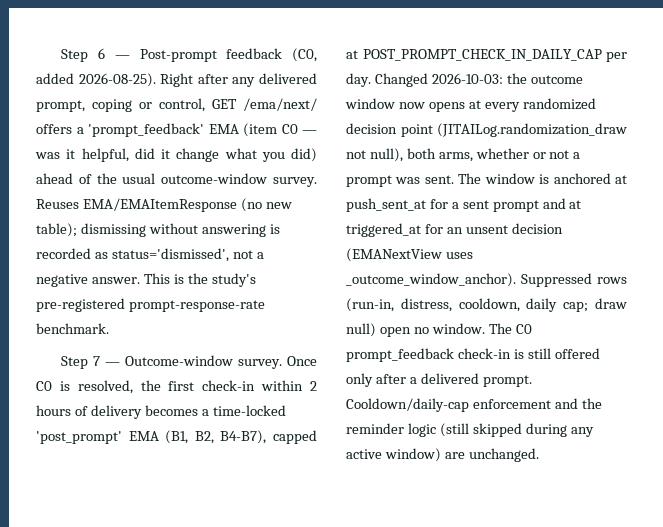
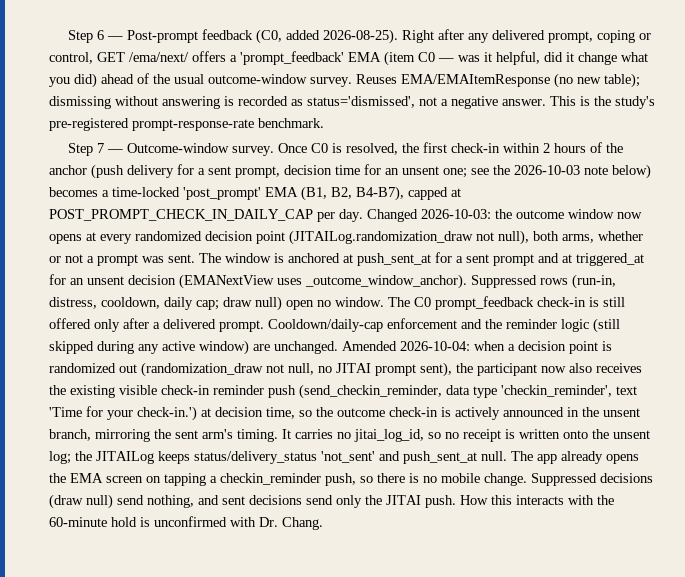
- Once C0 is resolved, the first check-in within 2 hours of delivery becomes a time-locked 'post_prompt' EMA (B1, B2, B4-B7), capped at POST_PROMPT_CHECK_IN_DAILY_CAP per day.
+ Once C0 is resolved, the first check-in within 2 hours of the anchor (push delivery for a sent prompt, decision time for an unsent one; see the 2026-10-03 note below) becomes a time-locked 'post_prompt' EMA (B1, B2, B4-B7), capped at POST_PROMPT_CHECK_IN_DAILY_CAP per day.
+ Amended 2026-10-04: when a decision point is randomized out (randomization_draw not null, no JITAI prompt sent), the participant now also receives the existing visible check-in reminder push (send_checkin_reminder, data type 'checkin_reminder', text 'Time for your check-in.') at decision time, so the outcome check-in is actively announced in the unsent branch, mirroring the sent arm's timing. It carries no jitai_log_id, so no receipt is written onto the unsent log; the JITAILog keeps status/delivery_status 'not_sent' and push_sent_at null. The app already opens the EMA screen on tapping a checkin_reminder push, so there is no mobile change. Suppressed decisions (draw null) send nothing, and sent decisions send only the JITAI push. How this interacts with the 60-minute hold is unconfirmed with Dr. Chang.

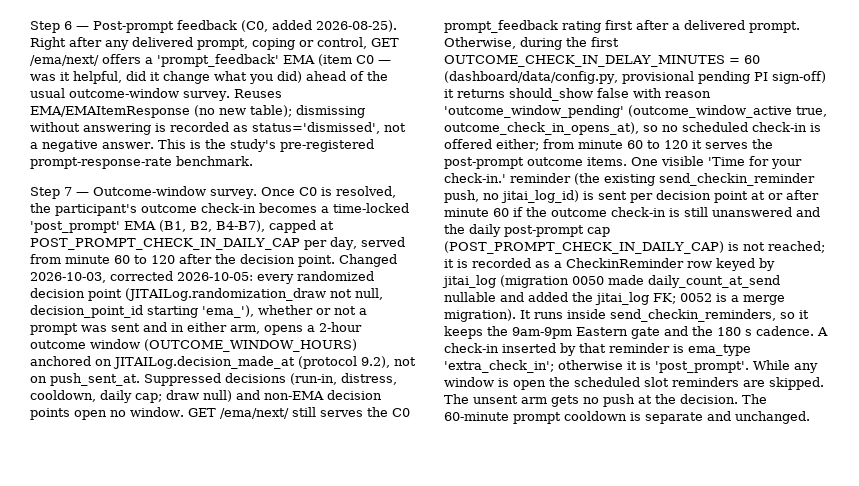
- Once C0 is resolved, the first check-in within 2 hours of the anchor (push delivery for a sent prompt, decision time for an unsent one; see the 2026-10-03 note below) becomes a time-locked 'post_prompt' EMA (B1, B2, B4-B7), capped at POST_PROMPT_CHECK_IN_DAILY_CAP per day. Changed 2026-10-03: the outcome window now opens at every randomized decision point (JITAILog.randomization_draw not null), both arms, whether or not a prompt was sent. The window is anchored at push_sent_at for a sent prompt and at triggered_at for an unsent decision (EMANextView uses _outcome_window_anchor). Suppressed rows (run-in, distress, cooldown, daily cap; draw null) open no window. The C0 prompt_feedback check-in is still offered only after a delivered prompt. Cooldown/daily-cap enforcement and the reminder logic (still skipped during any active window) are unchanged. Amended 2026-10-04: when a decision point is randomized out (randomization_draw not null, no JITAI prompt sent), the participant now also receives the existing visible check-in reminder push (send_checkin_reminder, data type 'checkin_reminder', text 'Time for your check-in.') at decision time, so the outcome check-in is actively announced in the unsent branch, mirroring the sent arm's timing. It carries no jitai_log_id, so no receipt is written onto the unsent log; the JITAILog keeps status/delivery_status 'not_sent' and push_sent_at null. The app already opens the EMA screen on tapping a checkin_reminder push, so there is no mobile change. Suppressed decisions (draw null) send nothing, and sent decisions send only the JITAI push. How this interacts with the 60-minute hold is unconfirmed with Dr. Chang.
+ Once C0 is resolved, the participant's outcome check-in becomes a time-locked 'post_prompt' EMA (B1, B2, B4-B7), capped at POST_PROMPT_CHECK_IN_DAILY_CAP per day, served from minute 60 to 120 after the decision point. Changed 2026-10-03, corrected 2026-10-05: every randomized decision point (JITAILog.randomization_draw not null, decision_point_id starting 'ema_'), whether or not a prompt was sent and in either arm, opens a 2-hour outcome window (OUTCOME_WINDOW_HOURS) anchored on JITAILog.decision_made_at (protocol 9.2), not on push_sent_at. Suppressed decisions (run-in, distress, cooldown, daily cap; draw null) and non-EMA decision points open no window. GET /ema/next/ still serves the C0 prompt_feedback rating first after a delivered prompt. Otherwise, during the first OUTCOME_CHECK_IN_DELAY_MINUTES = 60 (dashboard/data/config.py, provisional pending PI sign-off) it returns should_show false with reason 'outcome_window_pending' (outcome_window_active true, outcome_check_in_opens_at), so no scheduled check-in is offered either; from minute 60 to 120 it serves the post-prompt outcome items. One visible 'Time for your check-in.' reminder (the existing send_checkin_reminder push, no jitai_log_id) is sent per decision point at or after minute 60 if the outcome check-in is still unanswered and the daily post-prompt cap (POST_PROMPT_CHECK_IN_DAILY_CAP) is not reached; it is recorded as a CheckinReminder row keyed by jitai_log (migration 0050 made daily_count_at_send nullable and added the jitai_log FK; 0052 is a merge migration). It runs inside send_checkin_reminders, so it keeps the 9am-9pm Eastern gate and the 180 s cadence. A check-in inserted by that reminder is ema_type 'extra_check_in'; otherwise it is 'post_prompt'. While any window is open the scheduled slot reminders are skipped. The unsent arm gets no push at the decision. The 60-minute prompt cooldown is separate and unchanged.

